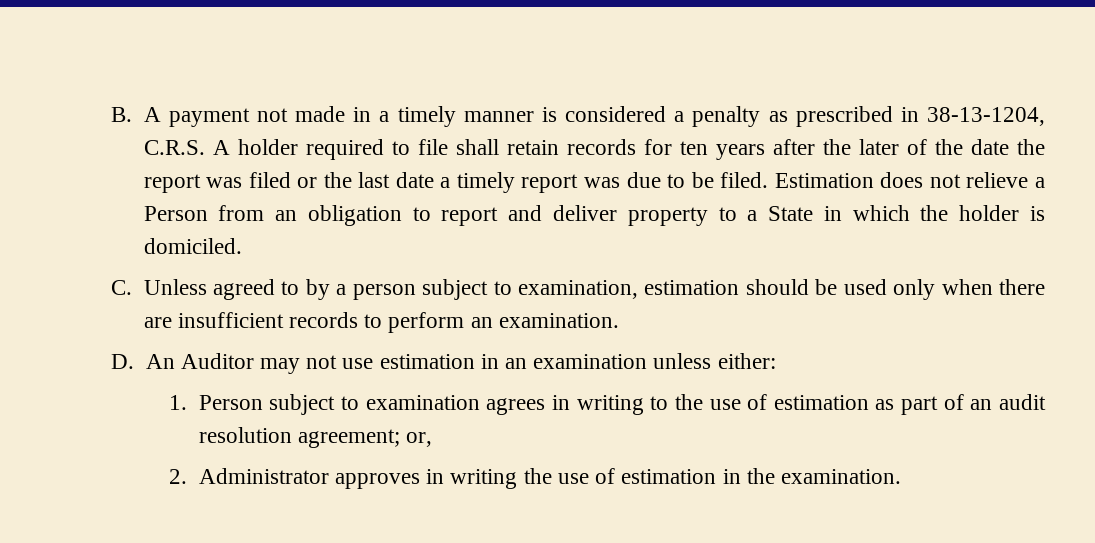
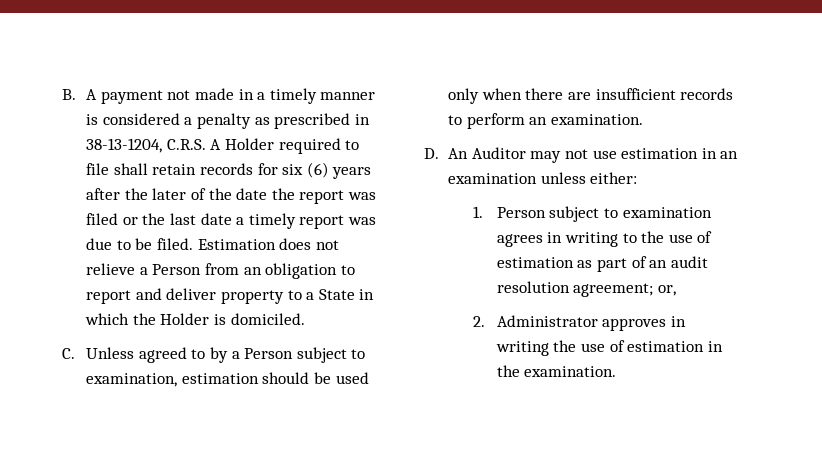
- B. A payment not made in a timely manner is considered a penalty as prescribed in 38-13-1204, C.R.S. A holder required to file shall retain records for ten years after the later of the date the report was filed or the last date a timely report was due to be filed.
+ B. A payment not made in a timely manner is considered a penalty as prescribed in 38-13-1204, C.R.S. A Holder required to file shall retain records for six (6) years after the later of the date the report was filed or the last date a timely report was due to be filed.
- Estimation does not relieve a Person from an obligation to report and deliver property to a State in which the holder is domiciled.
+ Estimation does not relieve a Person from an obligation to report and deliver property to a State in which the Holder is domiciled.
- C. Unless agreed to by a person subject to examination, estimation should be used only when there are insufficient records to perform an examination.
+ C. Unless agreed to by a Person subject to examination, estimation should be used only when there are insufficient records to perform an examination.

